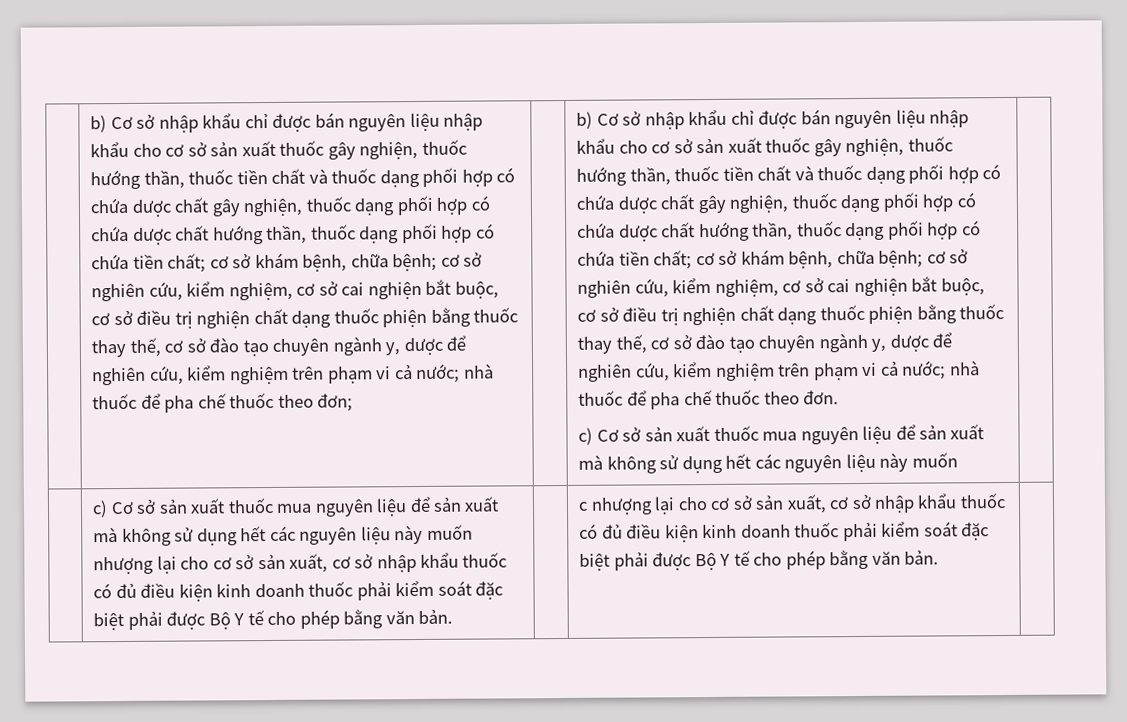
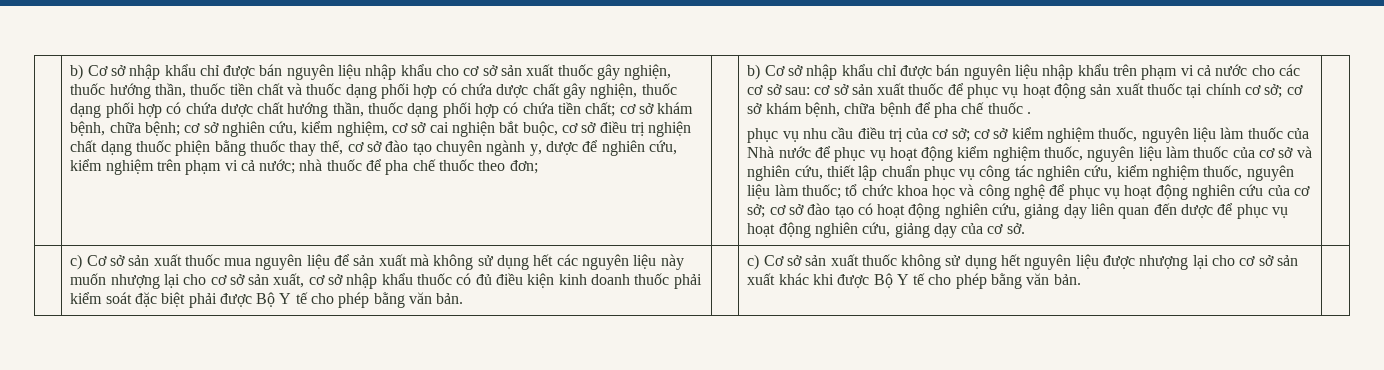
- b) Cơ sở nhập khẩu chỉ được bán nguyên liệu nhập khẩu cho cơ sở sản xuất thuốc gây nghiện, thuốc hướng thần, thuốc tiền chất và thuốc dạng phối hợp có chứa dược chất gây nghiện, thuốc dạng phối hợp có chứa dược chất hướng thần, thuốc dạng phối hợp có chứa tiền chất; cơ sở khám bệnh, chữa bệnh; cơ sở nghiên cứu, kiểm nghiệm, cơ sở cai nghiện bắt buộc, cơ sở điều trị nghiện chất dạng thuốc phiện bằng thuốc thay thế, cơ sở đào tạo chuyên ngành y, dược để nghiên cứu, kiểm nghiệm trên phạm vi cả nước; nhà thuốc để pha chế thuốc theo đơn.
- c) Cơ sở sản xuất thuốc mua nguyên liệu để sản xuất mà không sử dụng hết các nguyên liệu này muốn
+ b) Cơ sở nhập khẩu chỉ được bán nguyên liệu nhập khẩu trên phạm vi cả nước cho các cơ sở sau: cơ sở sản xuất thuốc để phục vụ hoạt động sản xuất thuốc tại chính cơ sở; cơ sở khám bệnh, chữa bệnh để pha chế thuốc .
+ phục vụ nhu cầu điều trị của cơ sở; cơ sở kiểm nghiệm thuốc, nguyên liệu làm thuốc của Nhà nước để phục vụ hoạt động kiểm nghiệm thuốc, nguyên liệu làm thuốc của cơ sở và nghiên cứu, thiết lập chuẩn phục vụ công tác nghiên cứu, kiểm nghiệm thuốc, nguyên liệu làm thuốc; tổ chức khoa học và công nghệ để phục vụ hoạt động nghiên cứu của cơ sở; cơ sở đào tạo có hoạt động nghiên cứu, giảng dạy liên quan đến dược để phục vụ hoạt động nghiên cứu, giảng dạy của cơ sở.
- c nhượng lại cho cơ sở sản xuất, cơ sở nhập khẩu thuốc có đủ điều kiện kinh doanh thuốc phải kiểm soát đặc biệt phải được Bộ Y tế cho phép bằng văn bản.
+ c) Cơ sở sản xuất thuốc không sử dụng hết nguyên liệu được nhượng lại cho cơ sở sản xuất khác khi được Bộ Y tế cho phép bằng văn bản.

